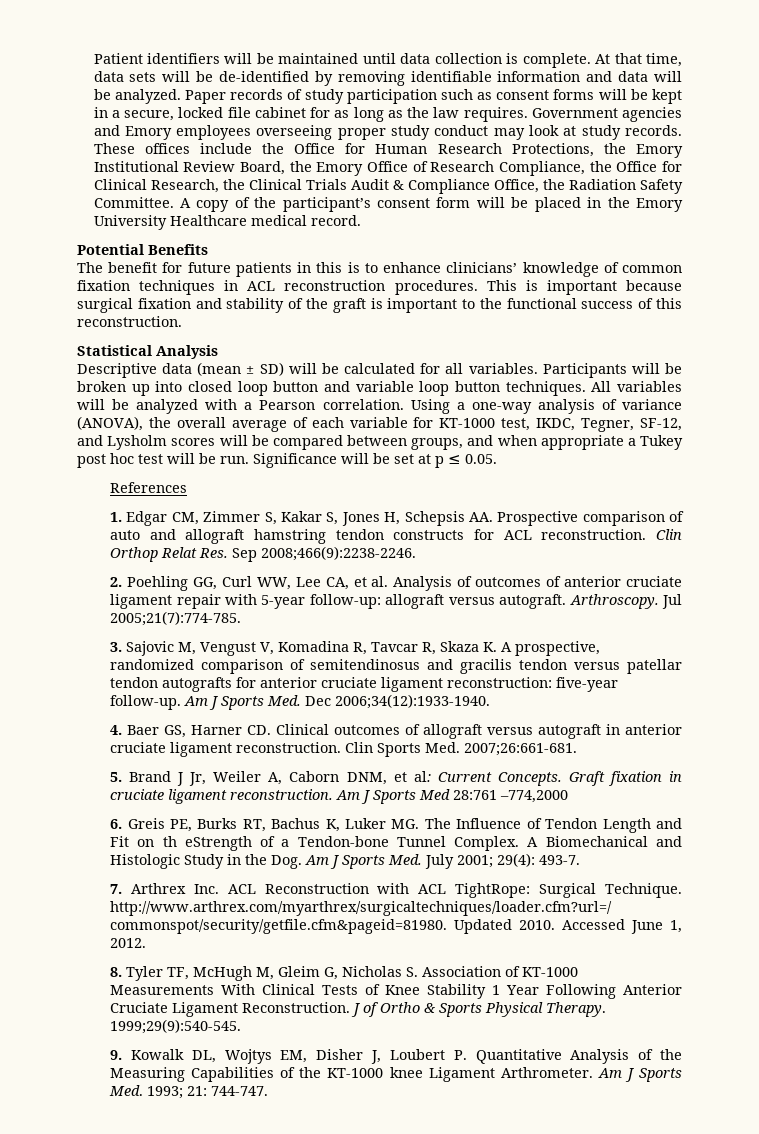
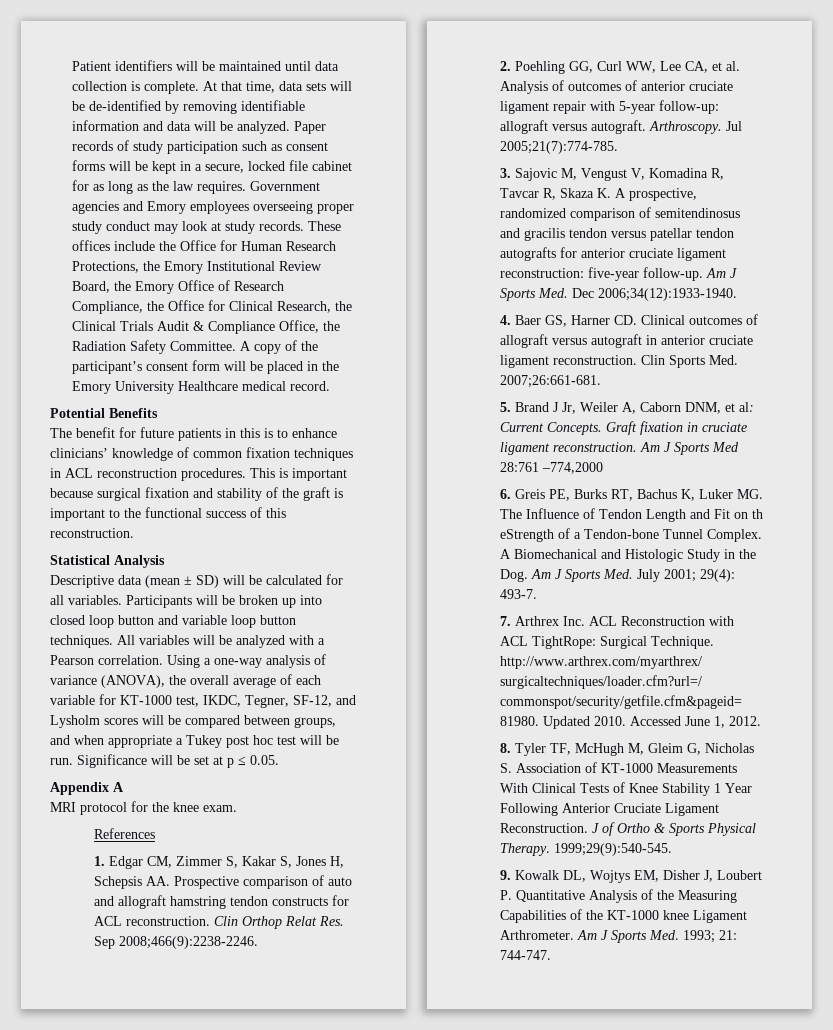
+ Appendix A
+ MRI protocol for the knee exam.

